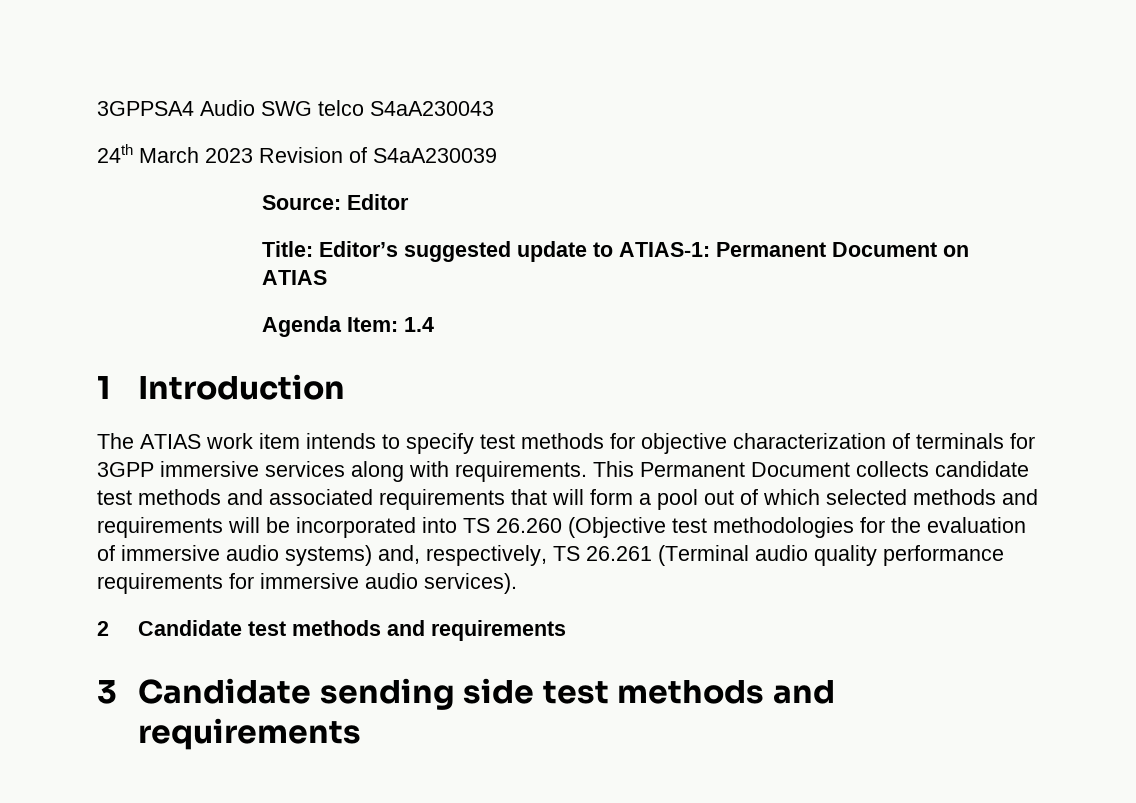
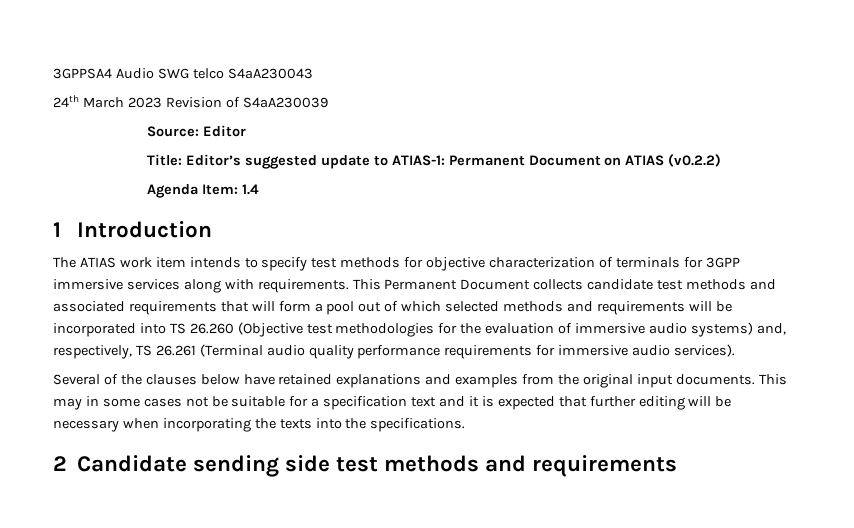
- Title: Editor’s suggested update to ATIAS-1: Permanent Document on ATIAS
+ Title: Editor’s suggested update to ATIAS-1: Permanent Document on ATIAS (v0.2.2)
- 2 Candidate test methods and requirements
- 3 Candidate sending side test methods and requirements
+ Several of the clauses below have retained explanations and examples from the original input documents. This may in some cases not be suitable for a specification text and it is expected that further editing will be necessary when incorporating the texts into the specifications.
+ 2 Candidate sending side test methods and requirements

